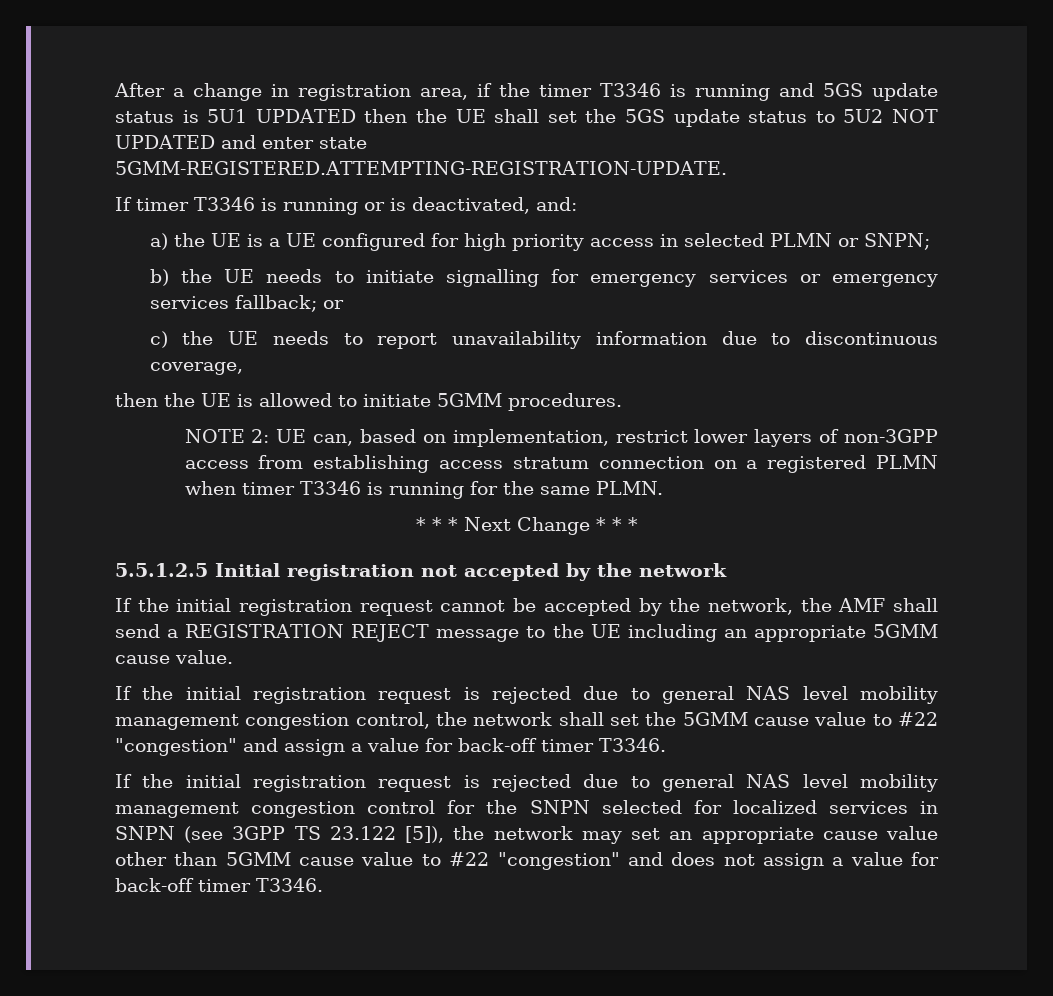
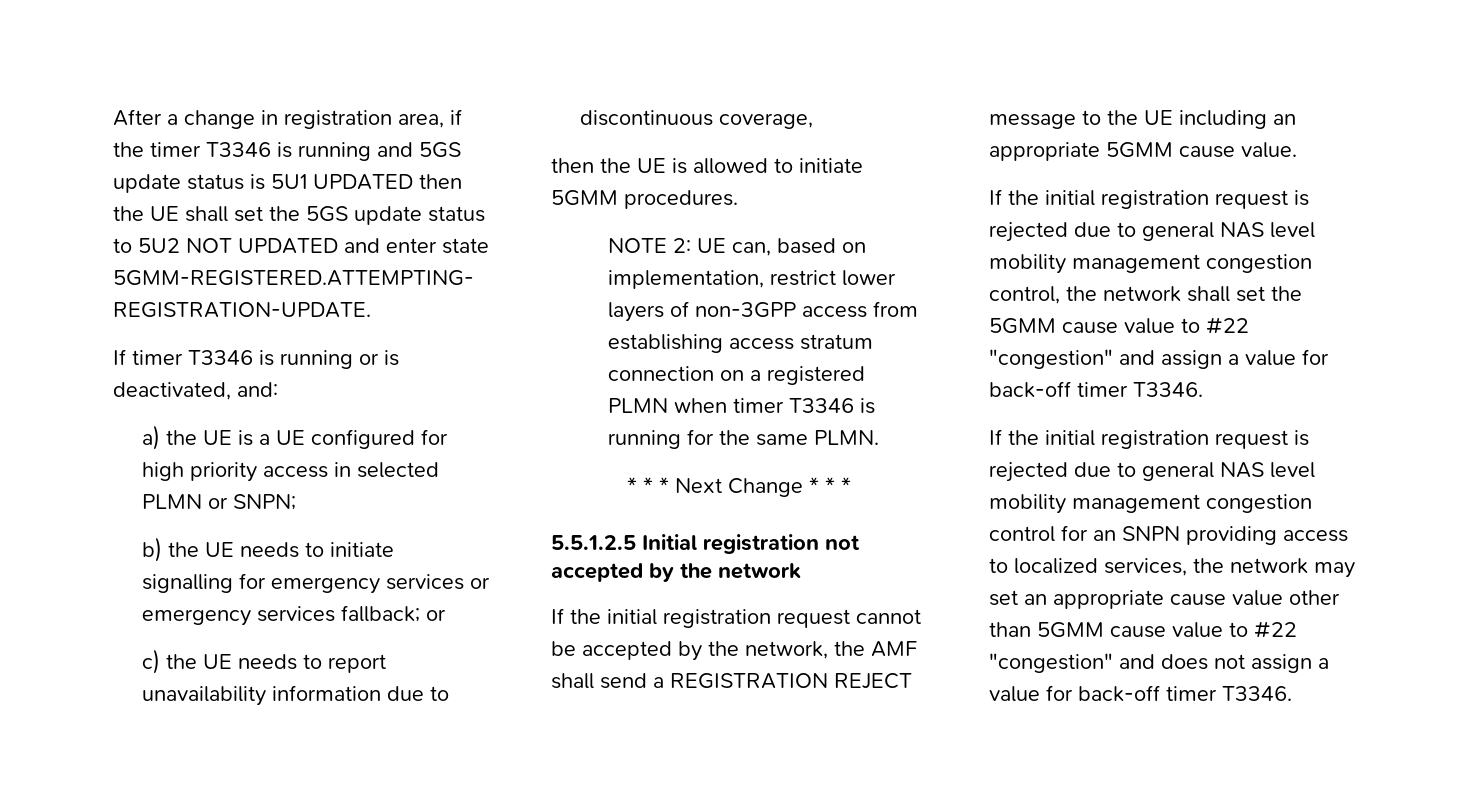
- If the initial registration request is rejected due to general NAS level mobility management congestion control for the SNPN selected for localized services in SNPN (see 3GPP TS 23.122 [5]), the network may set an appropriate cause value other than 5GMM cause value to #22 "congestion" and does not assign a value for back-off timer T3346.
+ If the initial registration request is rejected due to general NAS level mobility management congestion control for an SNPN providing access to localized services, the network may set an appropriate cause value other than 5GMM cause value to #22 "congestion" and does not assign a value for back-off timer T3346.

